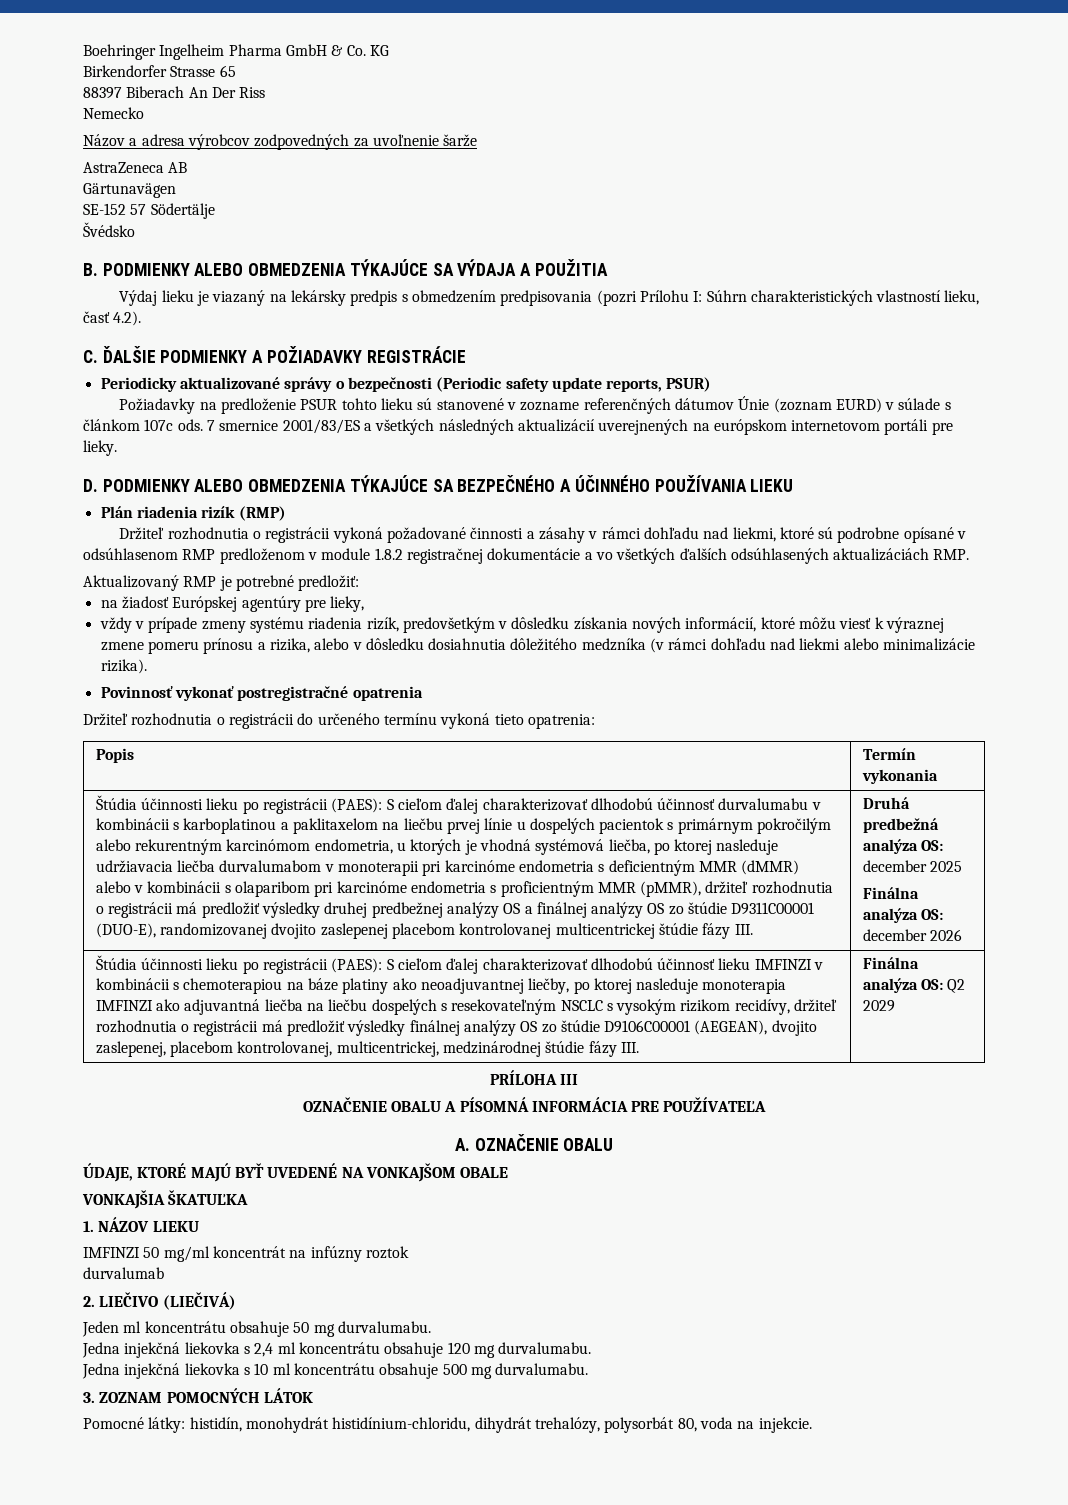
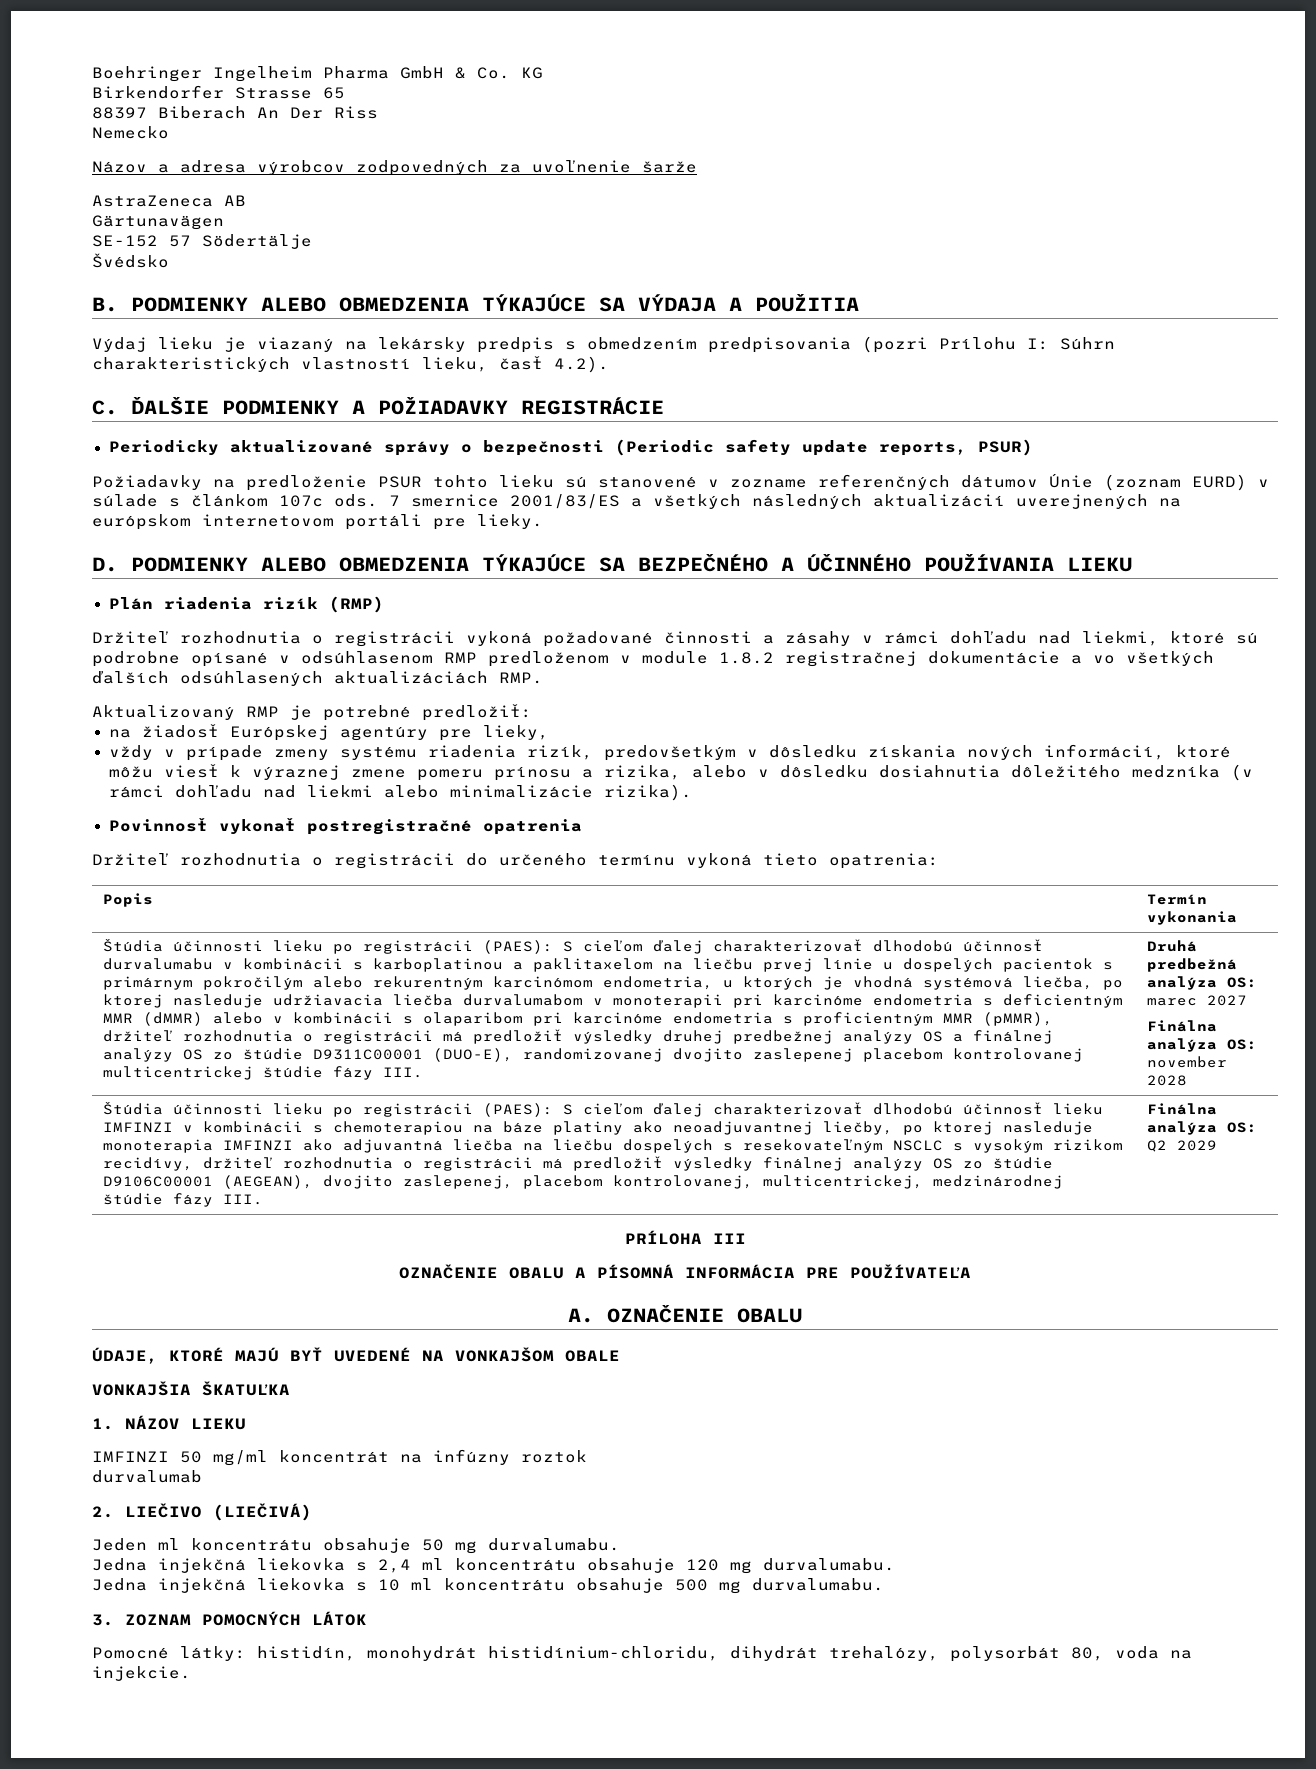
- Druhá predbežná analýza OS: december 2025
- Finálna analýza OS: december 2026
+ Druhá predbežná analýza OS: marec 2027
+ Finálna analýza OS: november 2028

